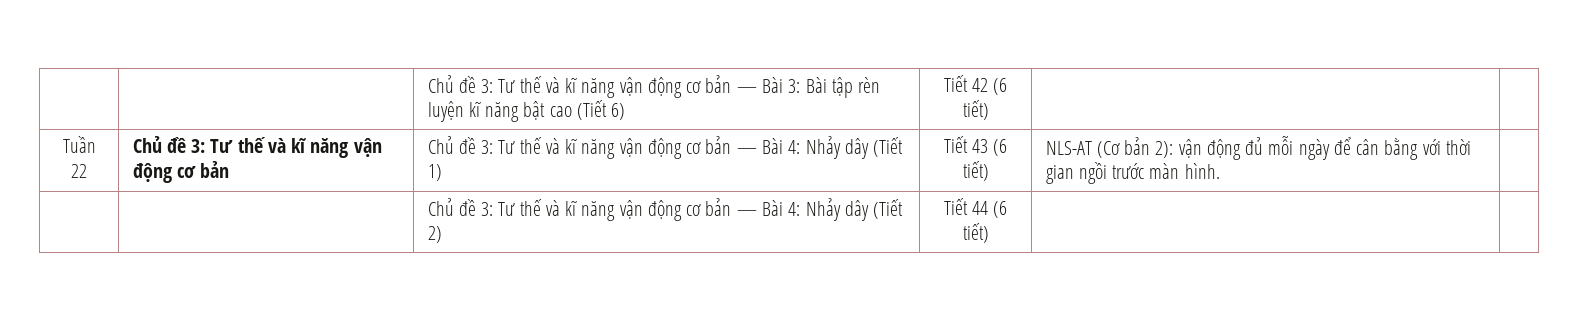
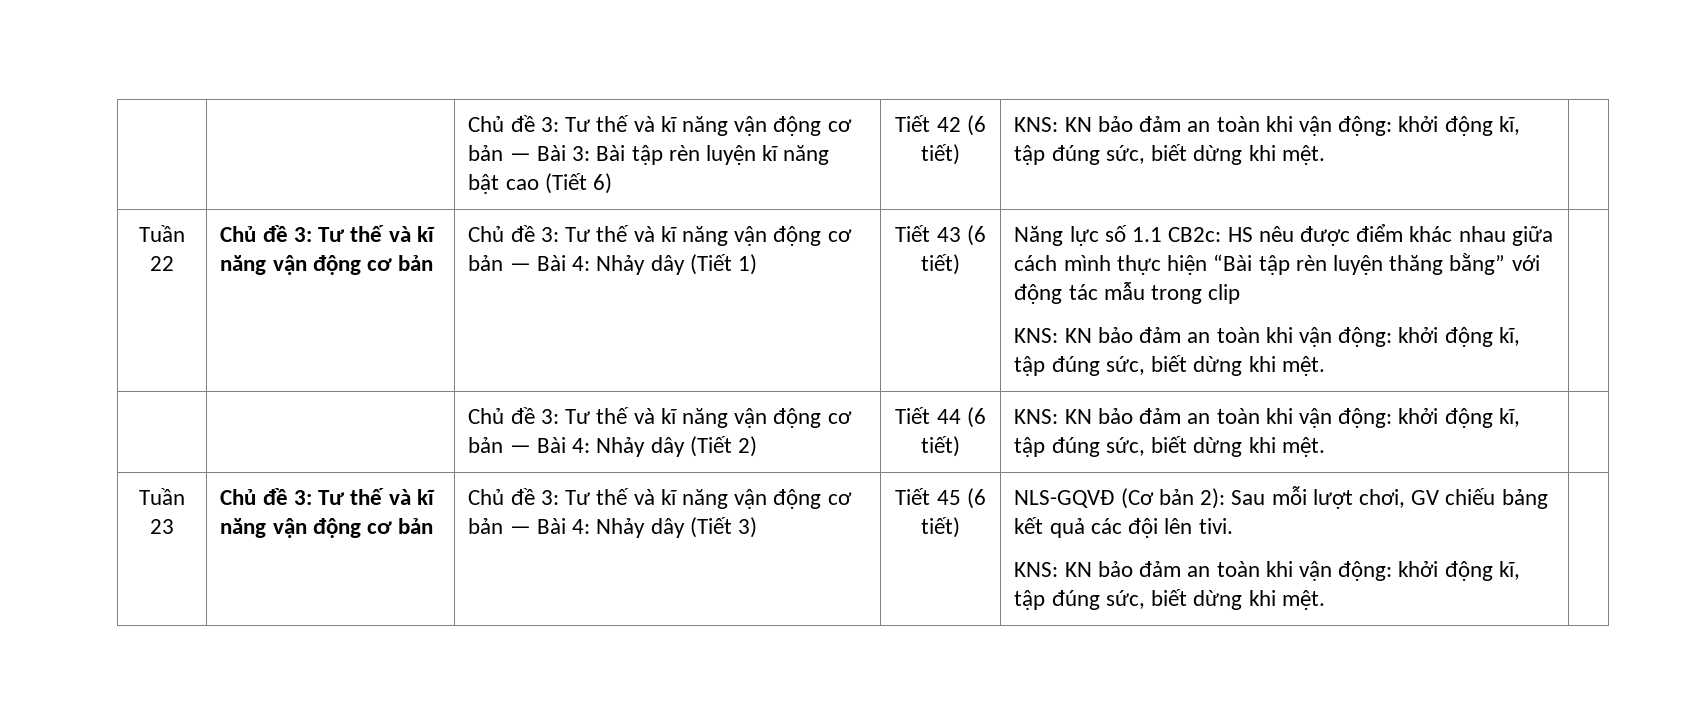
- Tiết 42 (6 tiết)
+ Tiết 42 (6 tiết) | KNS: KN bảo đảm an toàn khi vận động: khởi động kĩ, tập đúng sức, biết dừng khi mệt.
- NLS-AT (Cơ bản 2): vận động đủ mỗi ngày để cân bằng với thời gian ngồi trước màn hình.
+ Năng lực số 1.1 CB2c: HS nêu được điểm khác nhau giữa cách mình thực hiện “Bài tập rèn luyện thăng bằng” với động tác mẫu trong clip
+ KNS: KN bảo đảm an toàn khi vận động: khởi động kĩ, tập đúng sức, biết dừng khi mệt.
- Tiết 44 (6 tiết)
+ Tiết 44 (6 tiết) | KNS: KN bảo đảm an toàn khi vận động: khởi động kĩ, tập đúng sức, biết dừng khi mệt. |
+ Tuần 23 | Chủ đề 3: Tư thế và kĩ năng vận động cơ bản | Chủ đề 3: Tư thế và kĩ năng vận động cơ bản — Bài 4: Nhảy dây (Tiết 3) | Tiết 45 (6 tiết) | NLS-GQVĐ (Cơ bản 2): Sau mỗi lượt chơi, GV chiếu bảng kết quả các đội lên tivi.
+ KNS: KN bảo đảm an toàn khi vận động: khởi động kĩ, tập đúng sức, biết dừng khi mệt.

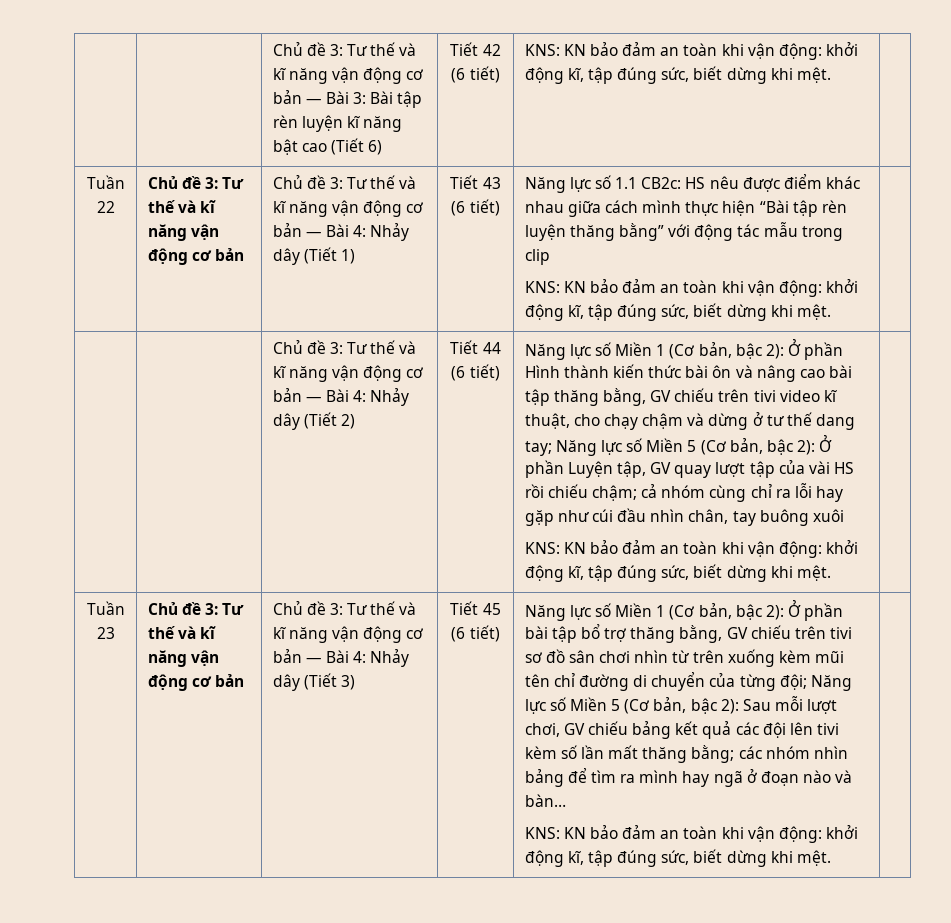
+ Năng lực số Miền 1 (Cơ bản, bậc 2): Ở phần Hình thành kiến thức bài ôn và nâng cao bài tập thăng bằng, GV chiếu trên tivi video kĩ thuật, cho chạy chậm và dừng ở tư thế dang tay; Năng lực số Miền 5 (Cơ bản, bậc 2): Ở phần Luyện tập, GV quay lượt tập của vài HS rồi chiếu chậm; cả nhóm cùng chỉ ra lỗi hay gặp như cúi đầu nhìn chân, tay buông xuôi
- NLS-GQVĐ (Cơ bản 2): Sau mỗi lượt chơi, GV chiếu bảng kết quả các đội lên tivi.
+ Năng lực số Miền 1 (Cơ bản, bậc 2): Ở phần bài tập bổ trợ thăng bằng, GV chiếu trên tivi sơ đồ sân chơi nhìn từ trên xuống kèm mũi tên chỉ đường di chuyển của từng đội; Năng lực số Miền 5 (Cơ bản, bậc 2): Sau mỗi lượt chơi, GV chiếu bảng kết quả các đội lên tivi kèm số lần mất thăng bằng; các nhóm nhìn bảng để tìm ra mình hay ngã ở đoạn nào và bàn…

